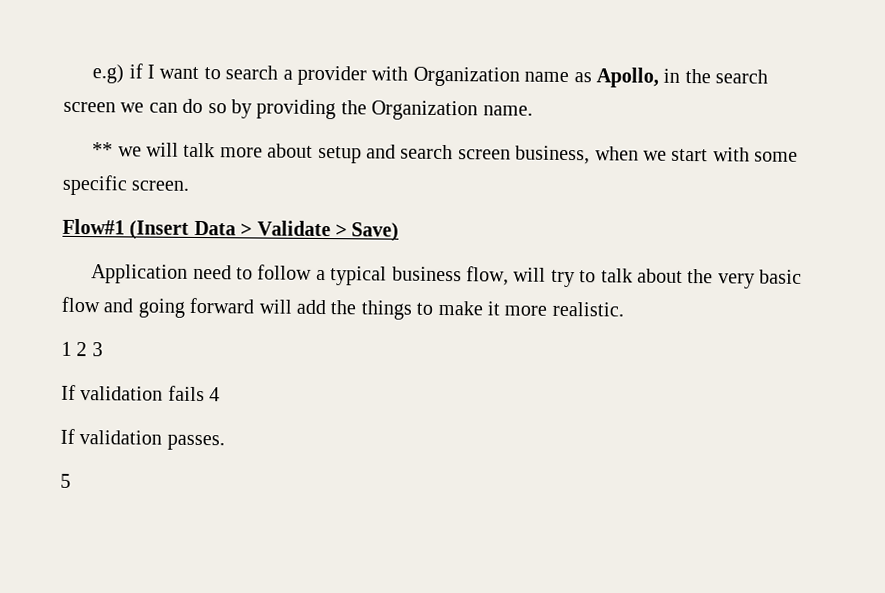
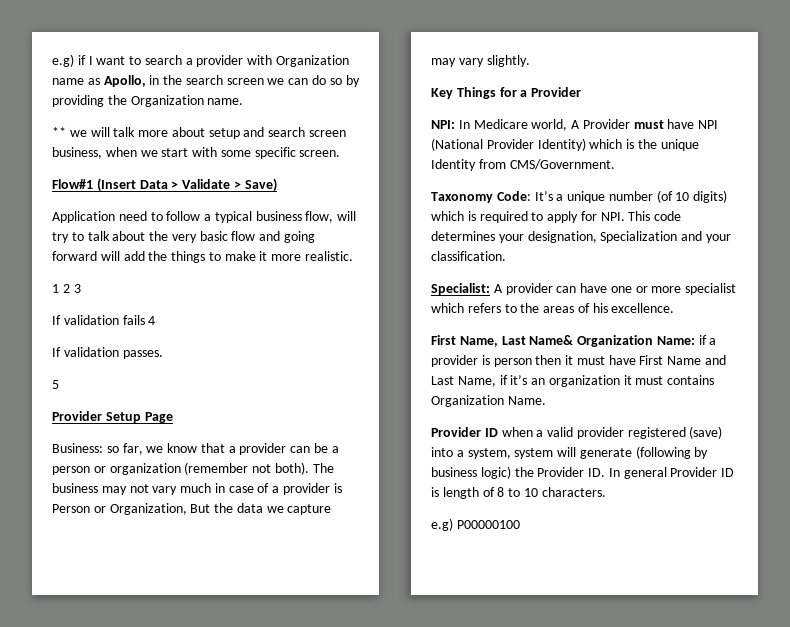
+ Provider Setup Page
+ Business: so far, we know that a provider can be a person or organization (remember not both). The business may not vary much in case of a provider is Person or Organization, But the data we capture may vary slightly.
+ Key Things for a Provider
+ NPI: In Medicare world, A Provider must have NPI (National Provider Identity) which is the unique Identity from CMS/Government.
+ Taxonomy Code: It’s a unique number (of 10 digits) which is required to apply for NPI. This code determines your designation, Specialization and your classification.
+ Specialist: A provider can have one or more specialist which refers to the areas of his excellence.
+ First Name, Last Name& Organization Name: if a provider is person then it must have First Name and Last Name, if it’s an organization it must contains Organization Name.
+ Provider ID when a valid provider registered (save) into a system, system will generate (following by business logic) the Provider ID. In general Provider ID is length of 8 to 10 characters.
+ e.g) P00000100

